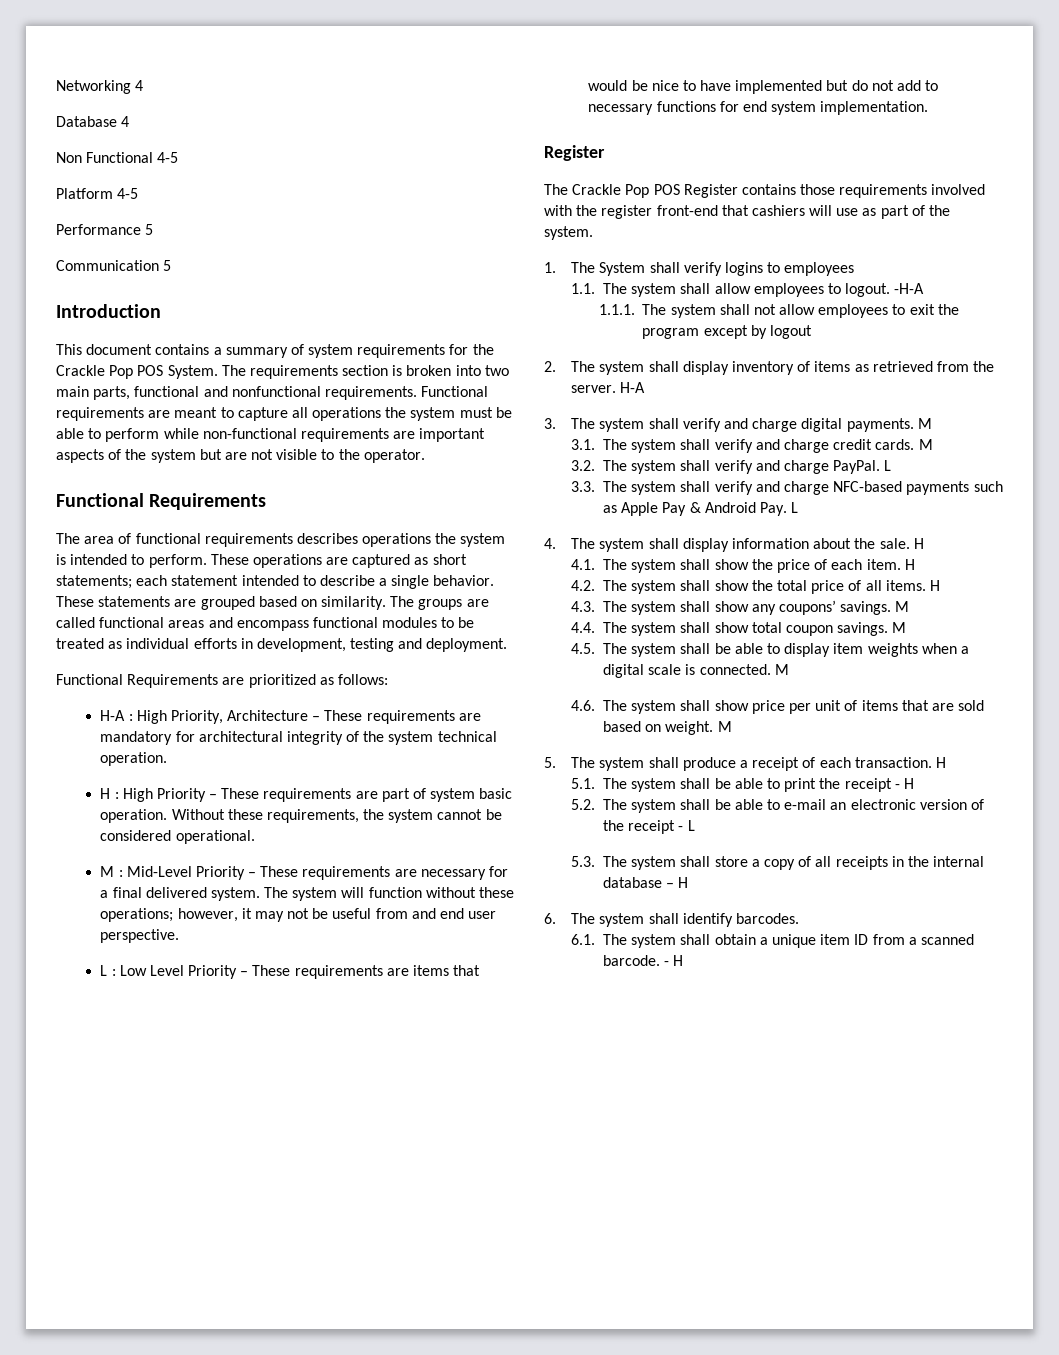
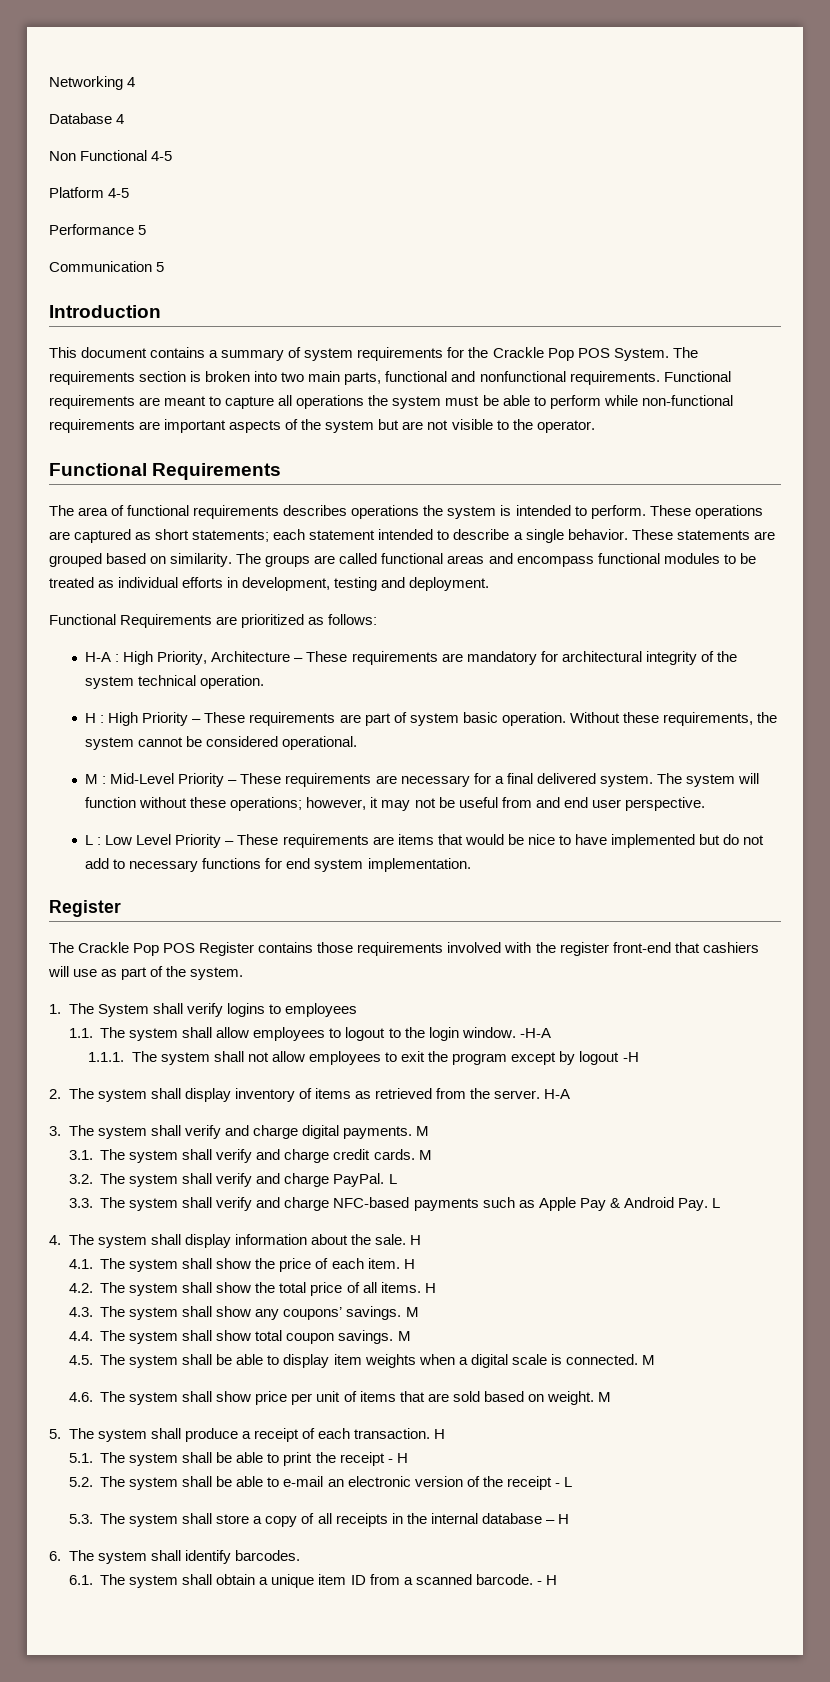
- 1.1. The system shall allow employees to logout.
+ 1.1. The system shall allow employees to logout to the login window.
- 1.1.1. The system shall not allow employees to exit the program except by logout
+ 1.1.1. The system shall not allow employees to exit the program except by logout -H

